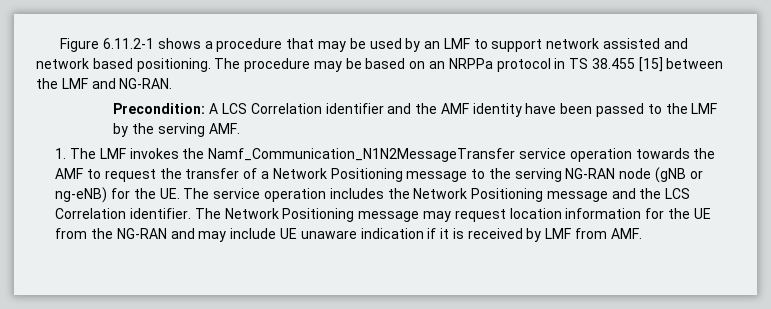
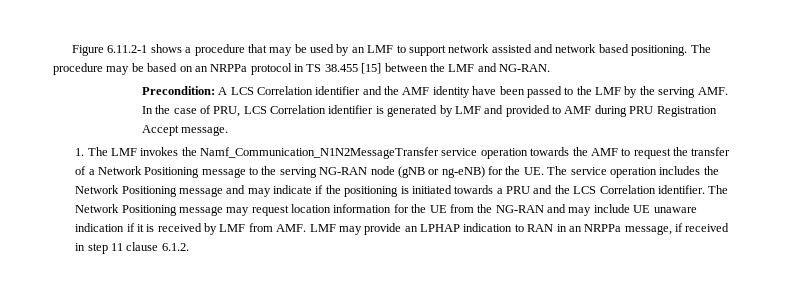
- Precondition: A LCS Correlation identifier and the AMF identity have been passed to the LMF by the serving AMF.
+ Precondition: A LCS Correlation identifier and the AMF identity have been passed to the LMF by the serving AMF. In the case of PRU, LCS Correlation identifier is generated by LMF and provided to AMF during PRU Registration Accept message.
- 1. The LMF invokes the Namf_Communication_N1N2MessageTransfer service operation towards the AMF to request the transfer of a Network Positioning message to the serving NG-RAN node (gNB or ng-eNB) for the UE. The service operation includes the Network Positioning message and the LCS Correlation identifier.
+ 1. The LMF invokes the Namf_Communication_N1N2MessageTransfer service operation towards the AMF to request the transfer of a Network Positioning message to the serving NG-RAN node (gNB or ng-eNB) for the UE. The service operation includes the Network Positioning message and may indicate if the positioning is initiated towards a PRU and the LCS Correlation identifier.
- The Network Positioning message may request location information for the UE from the NG-RAN and may include UE unaware indication if it is received by LMF from AMF.
+ The Network Positioning message may request location information for the UE from the NG-RAN and may include UE unaware indication if it is received by LMF from AMF. LMF may provide an LPHAP indication to RAN in an NRPPa message, if received in step 11 clause 6.1.2.

